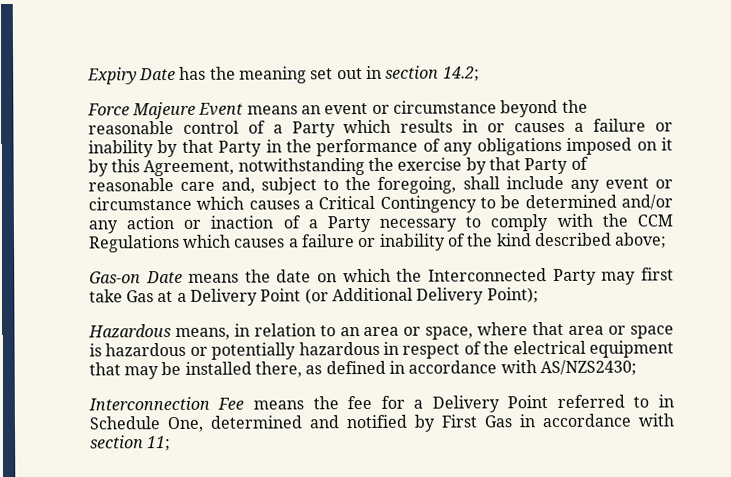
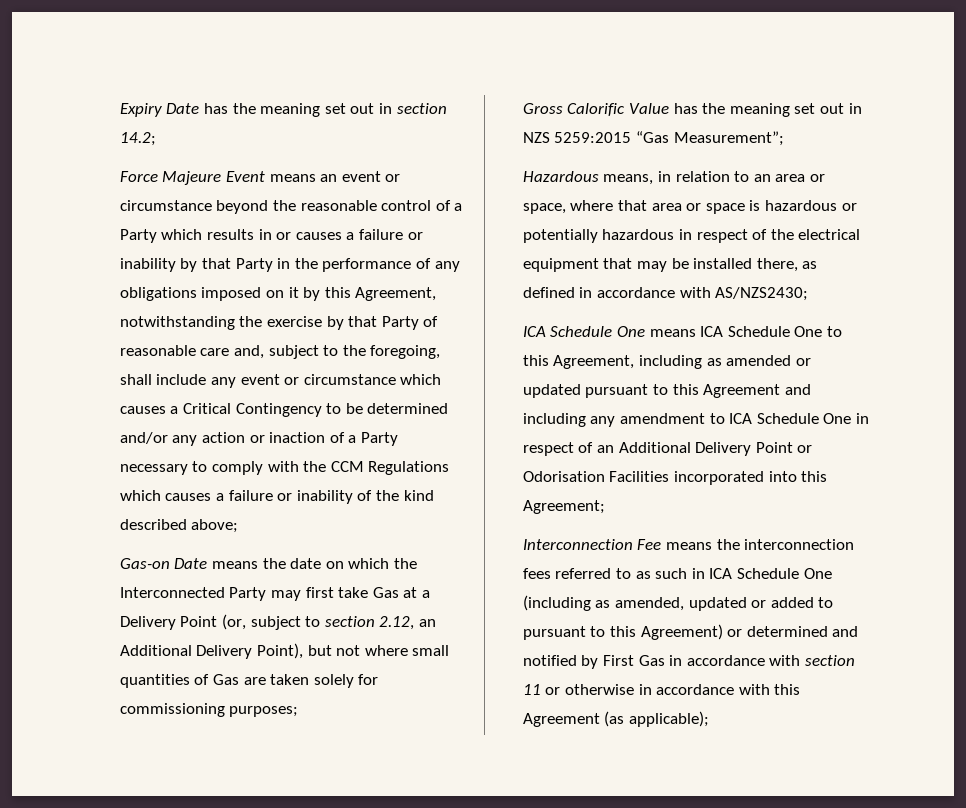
- Gas-on Date means the date on which the Interconnected Party may first take Gas at a Delivery Point (or Additional Delivery Point);
+ Gas-on Date means the date on which the Interconnected Party may first take Gas at a Delivery Point (or, subject to section 2.12, an Additional Delivery Point), but not where small quantities of Gas are taken solely for commissioning purposes;
+ Gross Calorific Value has the meaning set out in NZS 5259:2015 “Gas Measurement”;
- Interconnection Fee means the fee for a Delivery Point referred to in Schedule One, determined and notified by First Gas in accordance with section 11;
+ ICA Schedule One means ICA Schedule One to this Agreement, including as amended or updated pursuant to this Agreement and including any amendment to ICA Schedule One in respect of an Additional Delivery Point or Odorisation Facilities incorporated into this Agreement;
+ Interconnection Fee means the interconnection fees referred to as such in ICA Schedule One (including as amended, updated or added to pursuant to this Agreement) or determined and notified by First Gas in accordance with section 11 or otherwise in accordance with this Agreement (as applicable);

